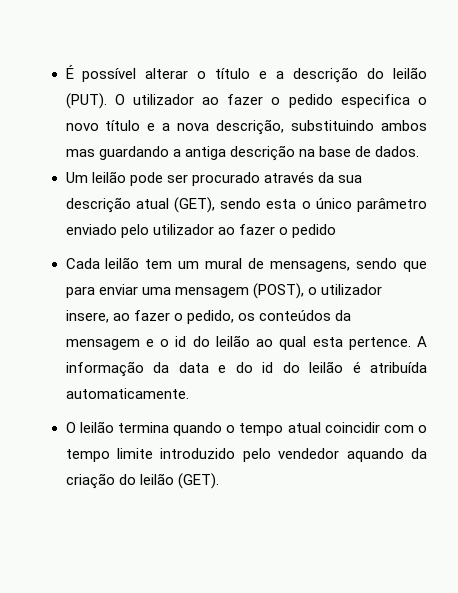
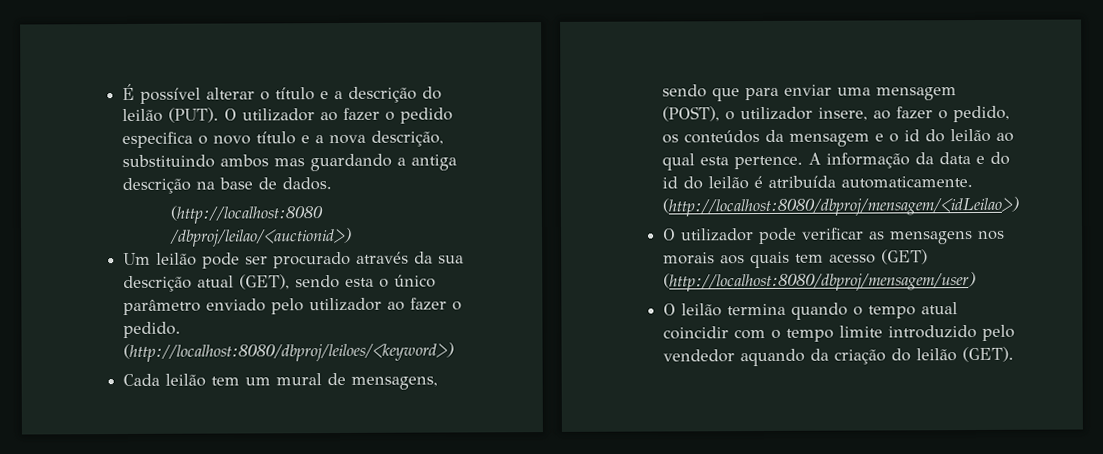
+ (http://localhost:8080 /dbproj/leilao/<auctionid>)
- Um leilão pode ser procurado através da sua descrição atual (GET), sendo esta o único parâmetro enviado pelo utilizador ao fazer o pedido
+ Um leilão pode ser procurado através da sua descrição atual (GET), sendo esta o único parâmetro enviado pelo utilizador ao fazer o pedido. (http://localhost:8080/dbproj/leiloes/<keyword>)
+ (http://localhost:8080/dbproj/mensagem/<idLeilao>)
+ O utilizador pode verificar as mensagens nos morais aos quais tem acesso (GET) (http://localhost:8080/dbproj/mensagem/user)

